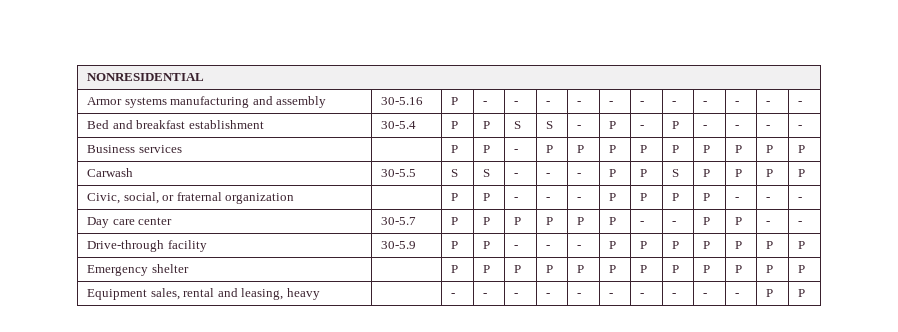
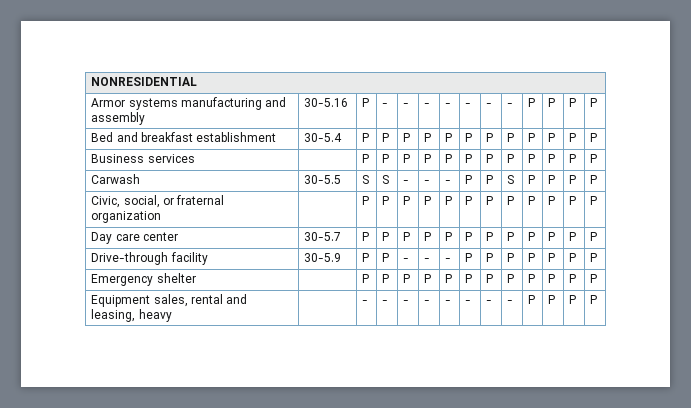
- Armor systems manufacturing and assembly | 30-5.16 | P | - | - | - | - | - | - | - | - | - | - | -
+ Armor systems manufacturing and assembly | 30-5.16 | P | - | - | - | - | - | - | - | P | P | P | P
- Bed and breakfast establishment | 30-5.4 | P | P | S | S | - | P | - | P | - | - | - | -
+ Bed and breakfast establishment | 30-5.4 | P | P | P | P | P | P | P | P | P | P | P | P
- Business services | | P | P | - | P | P | P | P | P | P | P | P | P
+ Business services | | P | P | P | P | P | P | P | P | P | P | P | P
- Civic, social, or fraternal organization | | P | P | - | - | - | P | P | P | P | - | - | -
+ Civic, social, or fraternal organization | | P | P | P | P | P | P | P | P | P | P | P | P
- Day care center | 30-5.7 | P | P | P | P | P | P | - | - | P | P | - | -
+ Day care center | 30-5.7 | P | P | P | P | P | P | P | P | P | P | P | P
- Equipment sales, rental and leasing, heavy | | - | - | - | - | - | - | - | - | - | - | P | P
+ Equipment sales, rental and leasing, heavy | | - | - | - | - | - | - | - | - | P | P | P | P

